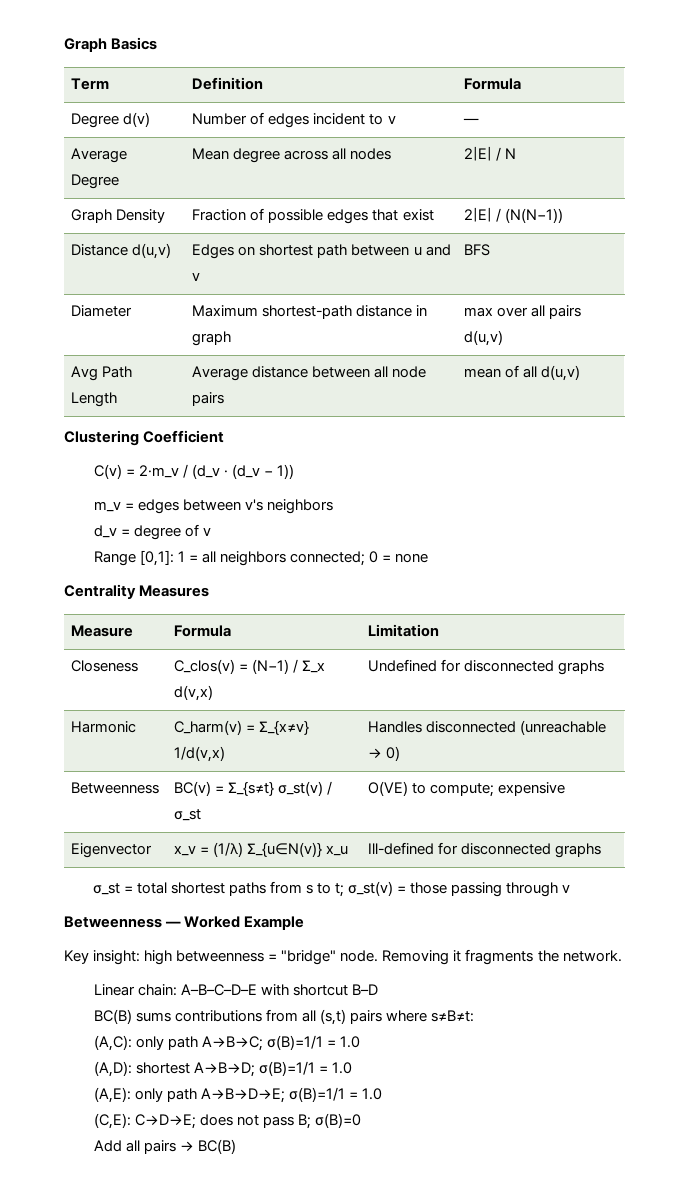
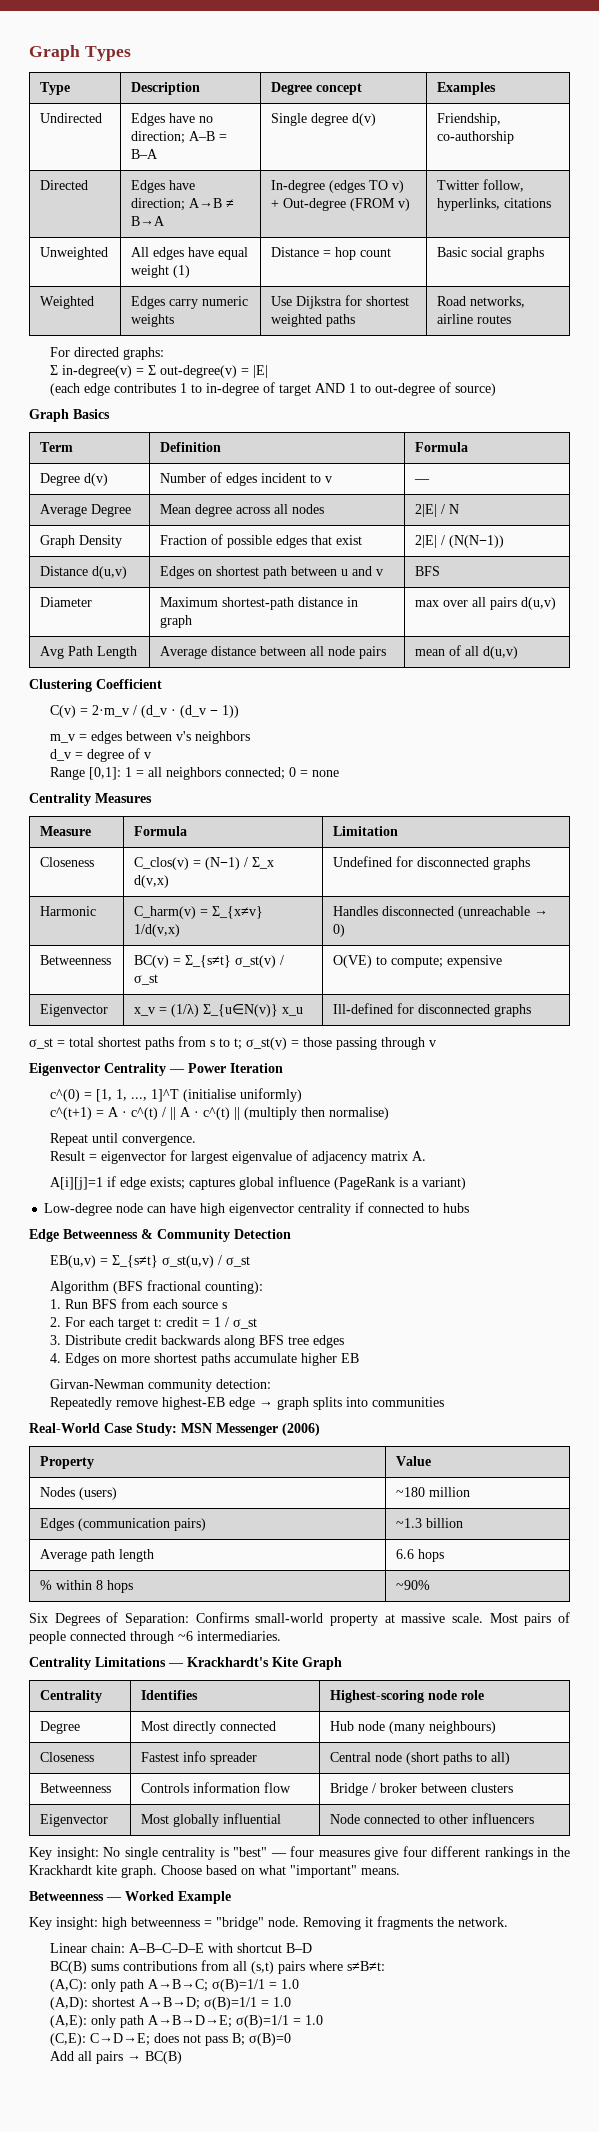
+ Graph Types
+ Type | Description | Degree concept | Examples
+ Undirected | Edges have no direction; A–B = B–A | Single degree d(v) | Friendship, co-authorship
+ Directed | Edges have direction; A→B ≠ B→A | In-degree (edges TO v) + Out-degree (FROM v) | Twitter follow, hyperlinks, citations
+ Unweighted | All edges have equal weight (1) | Distance = hop count | Basic social graphs
+ Weighted | Edges carry numeric weights | Use Dijkstra for shortest weighted paths | Road networks, airline routes
+ For directed graphs:
+ Σ in-degree(v) = Σ out-degree(v) = |E|
+ (each edge contributes 1 to in-degree of target AND 1 to out-degree of source)
+ Eigenvector Centrality — Power Iteration
+ c^(0) = [1, 1, ..., 1]^T (initialise uniformly)
+ c^(t+1) = A · c^(t) / || A · c^(t) || (multiply then normalise)
+ Repeat until convergence.
+ Result = eigenvector for largest eigenvalue of adjacency matrix A.
+ A[i][j]=1 if edge exists; captures global influence (PageRank is a variant)
+ Low-degree node can have high eigenvector centrality if connected to hubs
+ Edge Betweenness & Community Detection
+ EB(u,v) = Σ_{s≠t} σ_st(u,v) / σ_st
+ Algorithm (BFS fractional counting):
+ 1. Run BFS from each source s
+ 2. For each target t: credit = 1 / σ_st
+ 3. Distribute credit backwards along BFS tree edges
+ 4. Edges on more shortest paths accumulate higher EB
+ Girvan-Newman community detection:
+ Repeatedly remove highest-EB edge → graph splits into communities
+ Real-World Case Study: MSN Messenger (2006)
+ Property | Value
+ Nodes (users) | ~180 million
+ Edges (communication pairs) | ~1.3 billion
+ Average path length | 6.6 hops
+ % within 8 hops | ~90%
+ Six Degrees of Separation: Confirms small-world property at massive scale. Most pairs of people connected through ~6 intermediaries.
+ Centrality Limitations — Krackhardt's Kite Graph
+ Centrality | Identifies | Highest-scoring node role
+ Degree | Most directly connected | Hub node (many neighbours)
+ Closeness | Fastest info spreader | Central node (short paths to all)
+ Betweenness | Controls information flow | Bridge / broker between clusters
+ Eigenvector | Most globally influential | Node connected to other influencers
+ Key insight: No single centrality is "best" — four measures give four different rankings in the Krackhardt kite graph. Choose based on what "important" means.

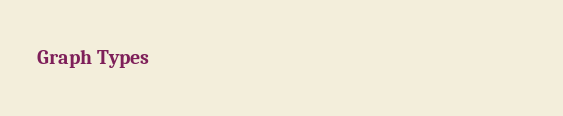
- Type | Description | Degree concept | Examples
- Undirected | Edges have no direction; A–B = B–A | Single degree d(v) | Friendship, co-authorship
- Directed | Edges have direction; A→B ≠ B→A | In-degree (edges TO v) + Out-degree (FROM v) | Twitter follow, hyperlinks, citations
- Unweighted | All edges have equal weight (1) | Distance = hop count | Basic social graphs
- Weighted | Edges carry numeric weights | Use Dijkstra for shortest weighted paths | Road networks, airline routes
- For directed graphs:
- Σ in-degree(v) = Σ out-degree(v) = |E|
- (each edge contributes 1 to in-degree of target AND 1 to out-degree of source)
- Graph Basics
- Term | Definition | Formula
- Degree d(v) | Number of edges incident to v | —
- Average Degree | Mean degree across all nodes | 2|E| / N
- Graph Density | Fraction of possible edges that exist | 2|E| / (N(N−1))
- Distance d(u,v) | Edges on shortest path between u and v | BFS
- Diameter | Maximum shortest-path distance in graph | max over all pairs d(u,v)
- Avg Path Length | Average distance between all node pairs | mean of all d(u,v)
- Clustering Coefficient
- C(v) = 2·m_v / (d_v · (d_v − 1))
- m_v = edges between v's neighbors
- d_v = degree of v
- Range [0,1]: 1 = all neighbors connected; 0 = none
- Centrality Measures
- Measure | Formula | Limitation
- Closeness | C_clos(v) = (N−1) / Σ_x d(v,x) | Undefined for disconnected graphs
- Harmonic | C_harm(v) = Σ_{x≠v} 1/d(v,x) | Handles disconnected (unreachable → 0)
- Betweenness | BC(v) = Σ_{s≠t} σ_st(v) / σ_st | O(VE) to compute; expensive
- Eigenvector | x_v = (1/λ) Σ_{u∈N(v)} x_u | Ill-defined for disconnected graphs
- σ_st = total shortest paths from s to t; σ_st(v) = those passing through v
- Eigenvector Centrality — Power Iteration
- c^(0) = [1, 1, ..., 1]^T (initialise uniformly)
- c^(t+1) = A · c^(t) / || A · c^(t) || (multiply then normalise)
- Repeat until convergence.
- Result = eigenvector for largest eigenvalue of adjacency matrix A.
- A[i][j]=1 if edge exists; captures global influence (PageRank is a variant)
- Low-degree node can have high eigenvector centrality if connected to hubs
- Edge Betweenness & Community Detection
- EB(u,v) = Σ_{s≠t} σ_st(u,v) / σ_st
- Algorithm (BFS fractional counting):
- 1. Run BFS from each source s
- 2. For each target t: credit = 1 / σ_st
- 3. Distribute credit backwards along BFS tree edges
- 4. Edges on more shortest paths accumulate higher EB
- Girvan-Newman community detection:
- Repeatedly remove highest-EB edge → graph splits into communities
- Real-World Case Study: MSN Messenger (2006)
- Property | Value
- Nodes (users) | ~180 million
- Edges (communication pairs) | ~1.3 billion
- Average path length | 6.6 hops
- % within 8 hops | ~90%
- Six Degrees of Separation: Confirms small-world property at massive scale. Most pairs of people connected through ~6 intermediaries.
- Centrality Limitations — Krackhardt's Kite Graph
- Centrality | Identifies | Highest-scoring node role
- Degree | Most directly connected | Hub node (many neighbours)
- Closeness | Fastest info spreader | Central node (short paths to all)
- Betweenness | Controls information flow | Bridge / broker between clusters
- Eigenvector | Most globally influential | Node connected to other influencers
- Key insight: No single centrality is "best" — four measures give four different rankings in the Krackhardt kite graph. Choose based on what "important" means.
- Betweenness — Worked Example
- Key insight: high betweenness = "bridge" node. Removing it fragments the network.
- Linear chain: A–B–C–D–E with shortcut B–D
- BC(B) sums contributions from all (s,t) pairs where s≠B≠t:
- (A,C): only path A→B→C; σ(B)=1/1 = 1.0
- (A,D): shortest A→B→D; σ(B)=1/1 = 1.0
- (A,E): only path A→B→D→E; σ(B)=1/1 = 1.0
- (C,E): C→D→E; does not pass B; σ(B)=0
- Add all pairs → BC(B)

